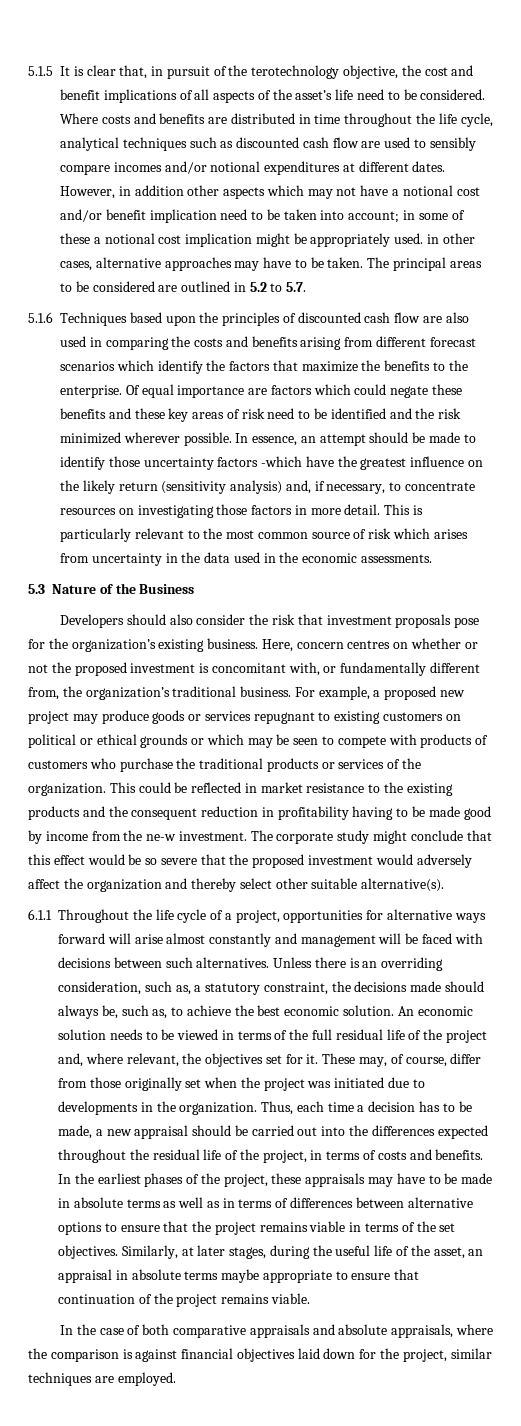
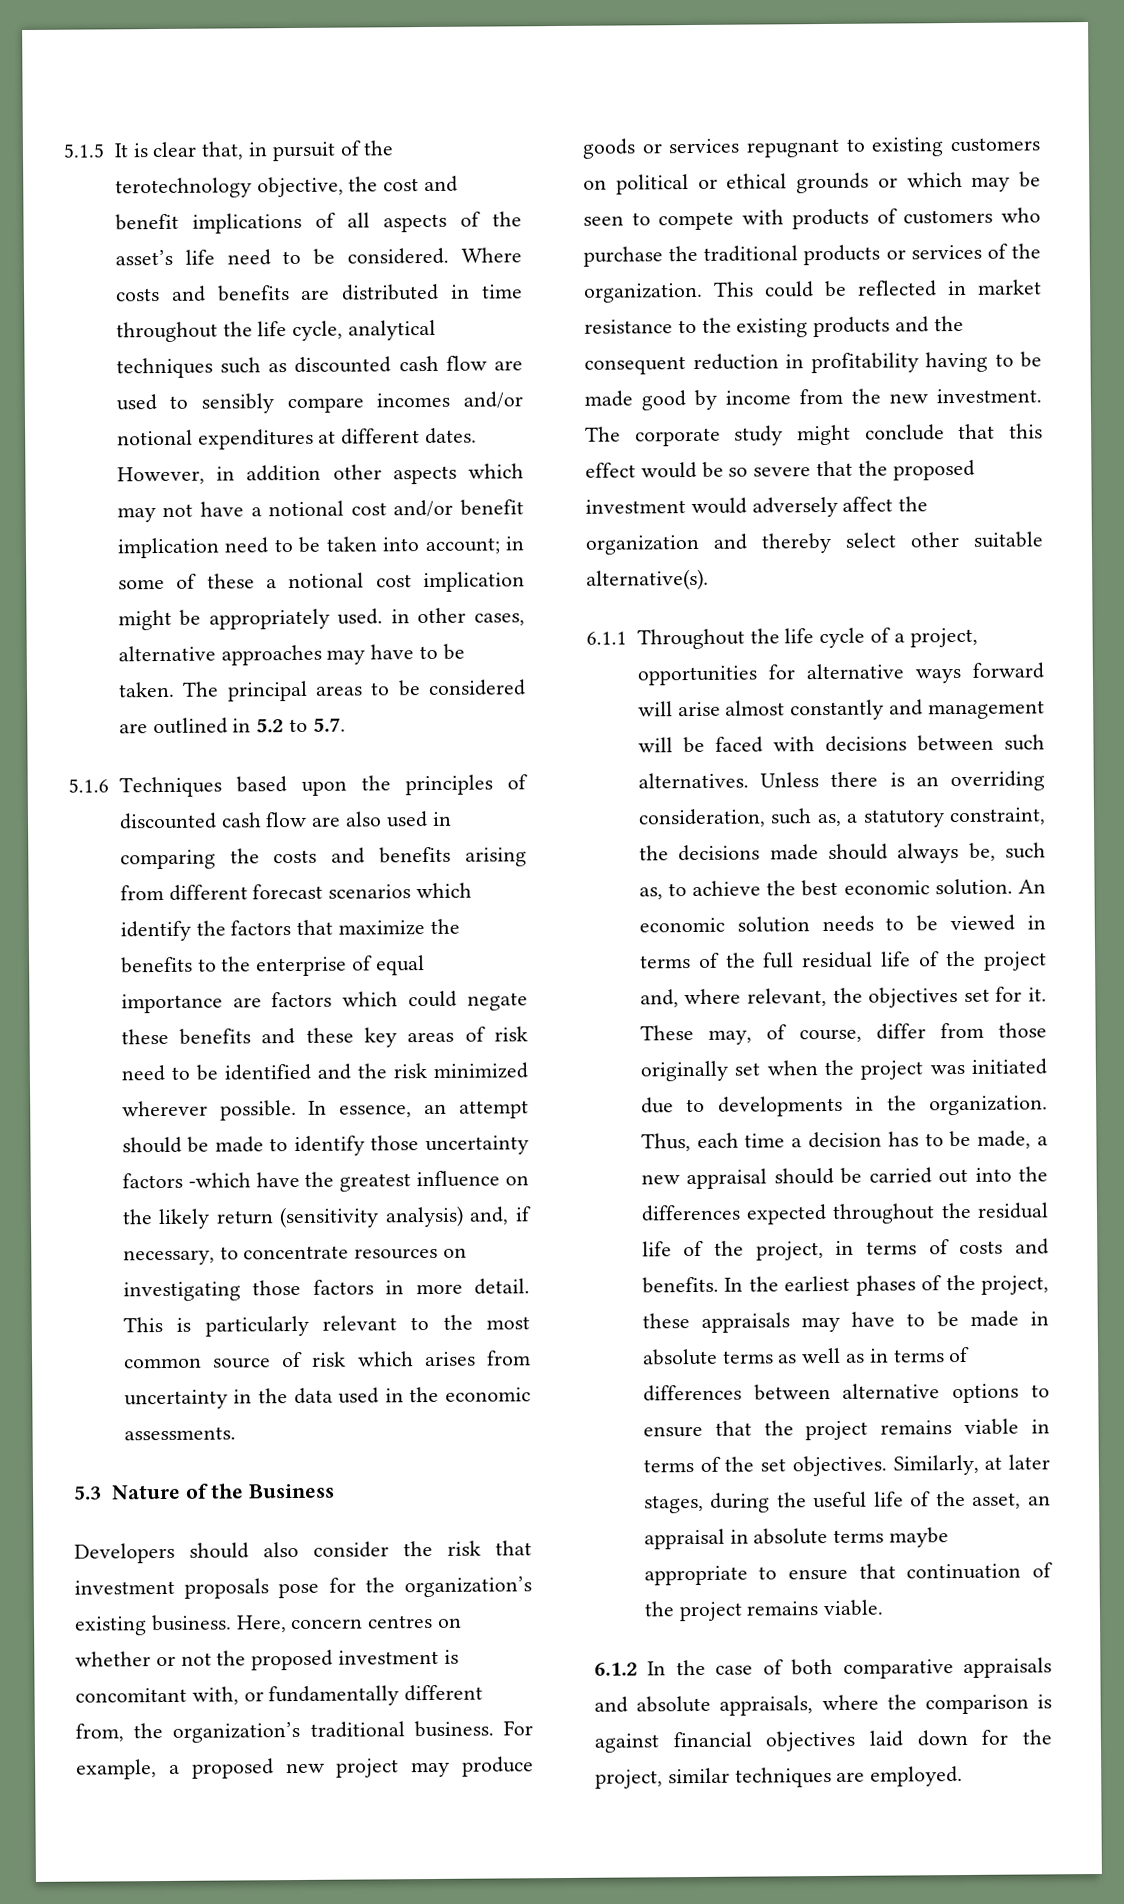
- 5.1.6 Techniques based upon the principles of discounted cash flow are also used in comparing the costs and benefits arising from different forecast scenarios which identify the factors that maximize the benefits to the enterprise. Of equal importance are factors which could negate these benefits and these key areas of risk need to be identified and the risk minimized wherever possible.
+ 5.1.6 Techniques based upon the principles of discounted cash flow are also used in comparing the costs and benefits arising from different forecast scenarios which identify the factors that maximize the benefits to the enterprise of equal importance are factors which could negate these benefits and these key areas of risk need to be identified and the risk minimized wherever possible.
- This could be reflected in market resistance to the existing products and the consequent reduction in profitability having to be made good by income from the ne-w investment.
+ This could be reflected in market resistance to the existing products and the consequent reduction in profitability having to be made good by income from the new investment.
- In the case of both comparative appraisals and absolute appraisals, where the comparison is against financial objectives laid down for the project, similar techniques are employed.
+ 6.1.2 In the case of both comparative appraisals and absolute appraisals, where the comparison is against financial objectives laid down for the project, similar techniques are employed.

